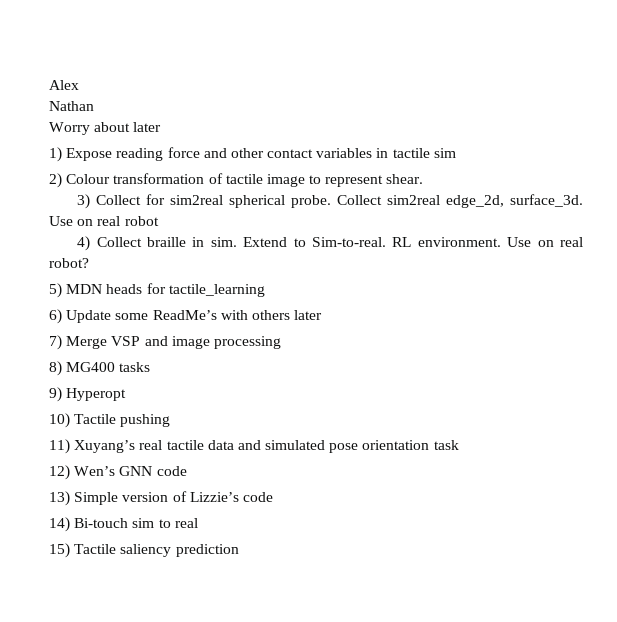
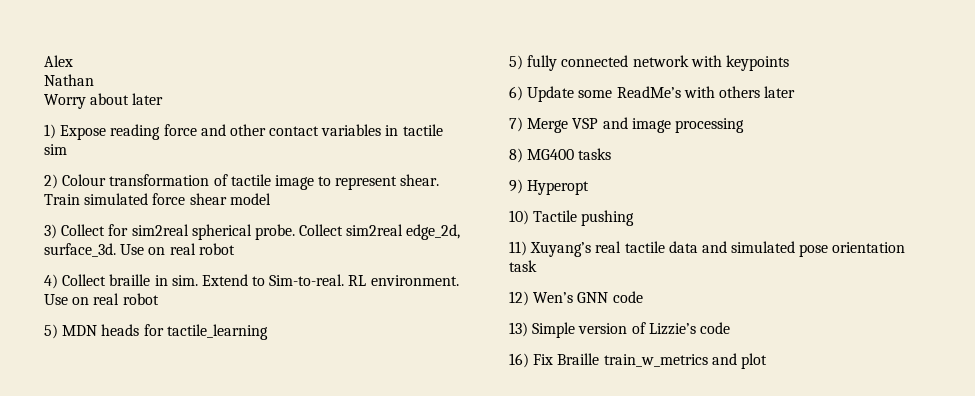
+ Train simulated force shear model
- RL environment. Use on real robot?
+ RL environment. Use on real robot
+ 5) fully connected network with keypoints
- 14) Bi-touch sim to real
- 15) Tactile saliency prediction
+ 16) Fix Braille train_w_metrics and plot

